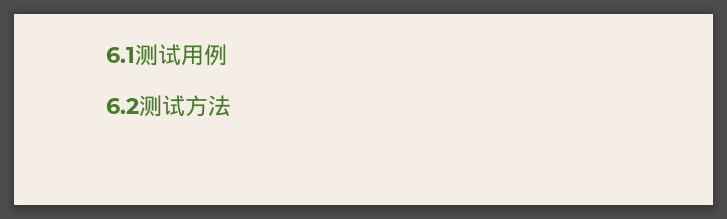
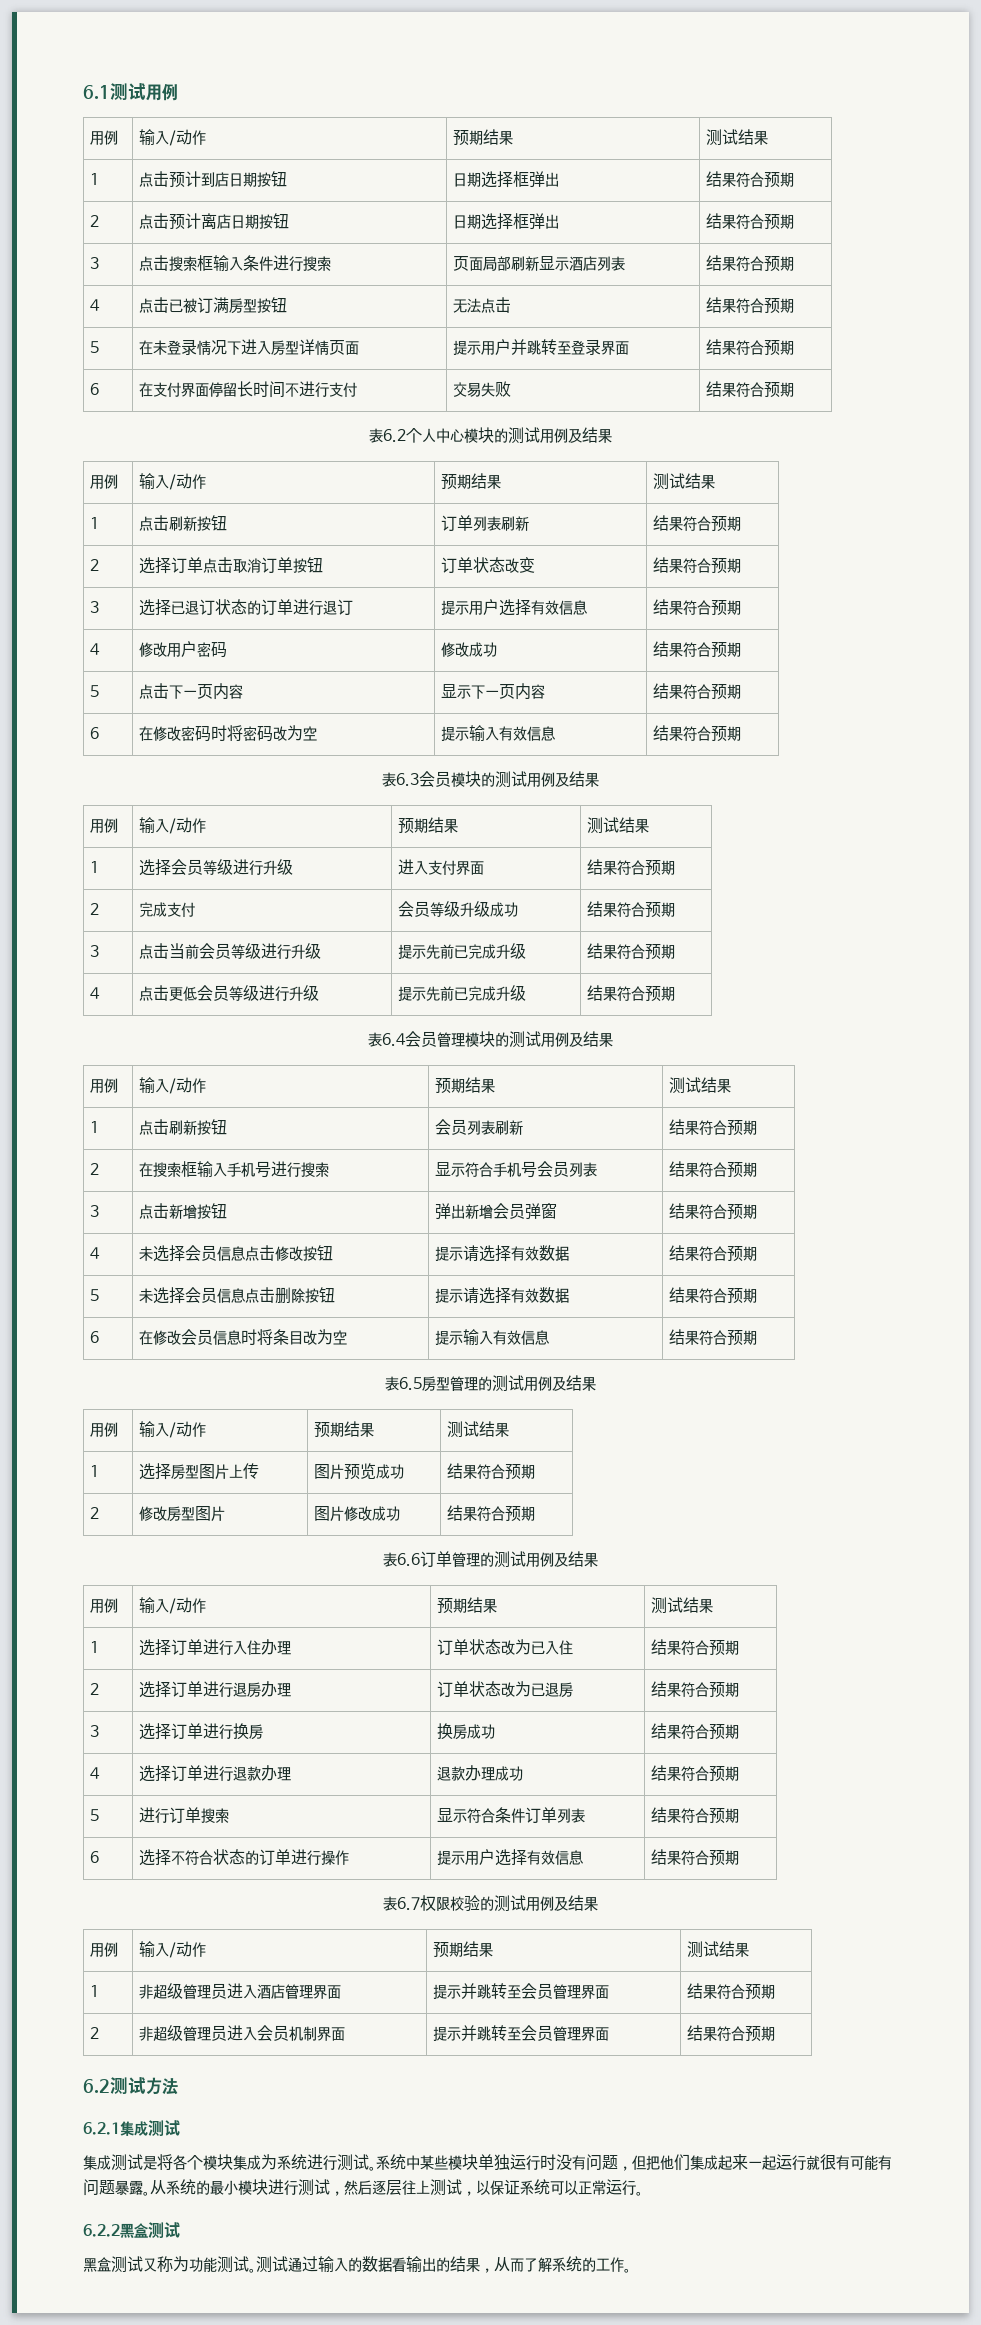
  6.1测试用例
+ 用例 | 输入/动作 | 预期结果 | 测试结果
+ 1 | 点击预计到店日期按钮 | 日期选择框弹出 | 结果符合预期
+ 2 | 点击预计离店日期按钮 | 日期选择框弹出 | 结果符合预期
+ 3 | 点击搜索框输入条件进行搜索 | 页面局部刷新显示酒店列表 | 结果符合预期
+ 4 | 点击已被订满房型按钮 | 无法点击 | 结果符合预期
+ 5 | 在未登录情况下进入房型详情页面 | 提示用户并跳转至登录界面 | 结果符合预期
+ 6 | 在支付界面停留长时间不进行支付 | 交易失败 | 结果符合预期
+ 表6.2个人中心模块的测试用例及结果
+ 用例 | 输入/动作 | 预期结果 | 测试结果
+ 1 | 点击刷新按钮 | 订单列表刷新 | 结果符合预期
+ 2 | 选择订单点击取消订单按钮 | 订单状态改变 | 结果符合预期
+ 3 | 选择已退订状态的订单进行退订 | 提示用户选择有效信息 | 结果符合预期
+ 4 | 修改用户密码 | 修改成功 | 结果符合预期
+ 5 | 点击下一页内容 | 显示下一页内容 | 结果符合预期
+ 6 | 在修改密码时将密码改为空 | 提示输入有效信息 | 结果符合预期
+ 表6.3会员模块的测试用例及结果
+ 用例 | 输入/动作 | 预期结果 | 测试结果
+ 1 | 选择会员等级进行升级 | 进入支付界面 | 结果符合预期
+ 2 | 完成支付 | 会员等级升级成功 | 结果符合预期
+ 3 | 点击当前会员等级进行升级 | 提示先前已完成升级 | 结果符合预期
+ 4 | 点击更低会员等级进行升级 | 提示先前已完成升级 | 结果符合预期
+ 表6.4会员管理模块的测试用例及结果
+ 用例 | 输入/动作 | 预期结果 | 测试结果
+ 1 | 点击刷新按钮 | 会员列表刷新 | 结果符合预期
+ 2 | 在搜索框输入手机号进行搜索 | 显示符合手机号会员列表 | 结果符合预期
+ 3 | 点击新增按钮 | 弹出新增会员弹窗 | 结果符合预期
+ 4 | 未选择会员信息点击修改按钮 | 提示请选择有效数据 | 结果符合预期
+ 5 | 未选择会员信息点击删除按钮 | 提示请选择有效数据 | 结果符合预期
+ 6 | 在修改会员信息时将条目改为空 | 提示输入有效信息 | 结果符合预期
+ 表6.5房型管理的测试用例及结果
+ 用例 | 输入/动作 | 预期结果 | 测试结果
+ 1 | 选择房型图片上传 | 图片预览成功 | 结果符合预期
+ 2 | 修改房型图片 | 图片修改成功 | 结果符合预期
+ 表6.6订单管理的测试用例及结果
+ 用例 | 输入/动作 | 预期结果 | 测试结果
+ 1 | 选择订单进行入住办理 | 订单状态改为已入住 | 结果符合预期
+ 2 | 选择订单进行退房办理 | 订单状态改为已退房 | 结果符合预期
+ 3 | 选择订单进行换房 | 换房成功 | 结果符合预期
+ 4 | 选择订单进行退款办理 | 退款办理成功 | 结果符合预期
+ 5 | 进行订单搜索 | 显示符合条件订单列表 | 结果符合预期
+ 6 | 选择不符合状态的订单进行操作 | 提示用户选择有效信息 | 结果符合预期
+ 表6.7权限校验的测试用例及结果
+ 用例 | 输入/动作 | 预期结果 | 测试结果
+ 1 | 非超级管理员进入酒店管理界面 | 提示并跳转至会员管理界面 | 结果符合预期
+ 2 | 非超级管理员进入会员机制界面 | 提示并跳转至会员管理界面 | 结果符合预期
  6.2测试方法
+ 6.2.1集成测试
+ 集成测试是将各个模块集成为系统进行测试。系统中某些模块单独运行时没有问题，但把他们集成起来一起运行就很有可能有问题暴露。从系统的最小模块进行测试，然后逐层往上测试，以保证系统可以正常运行。
+ 6.2.2黑盒测试
+ 黑盒测试又称为功能测试。测试通过输入的数据看输出的结果，从而了解系统的工作。

